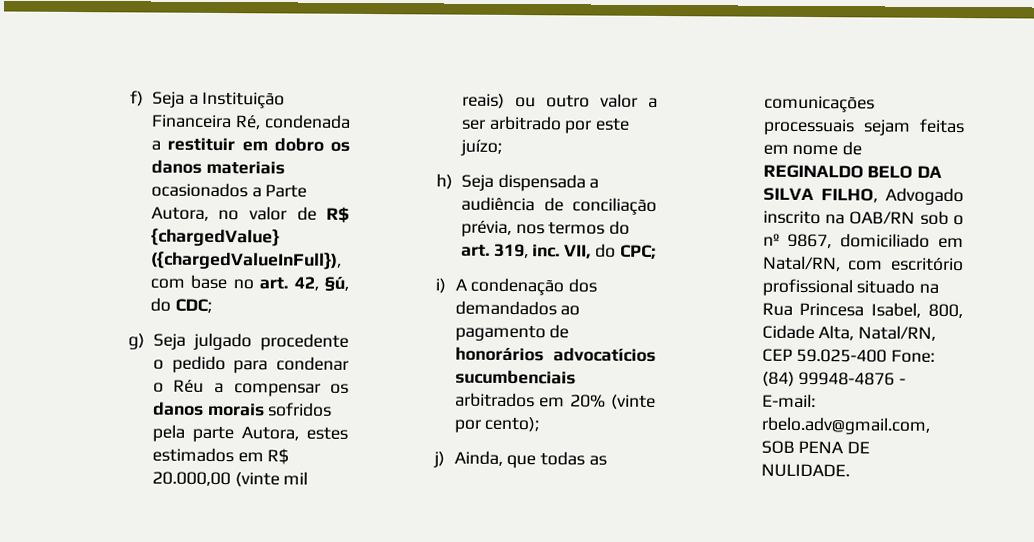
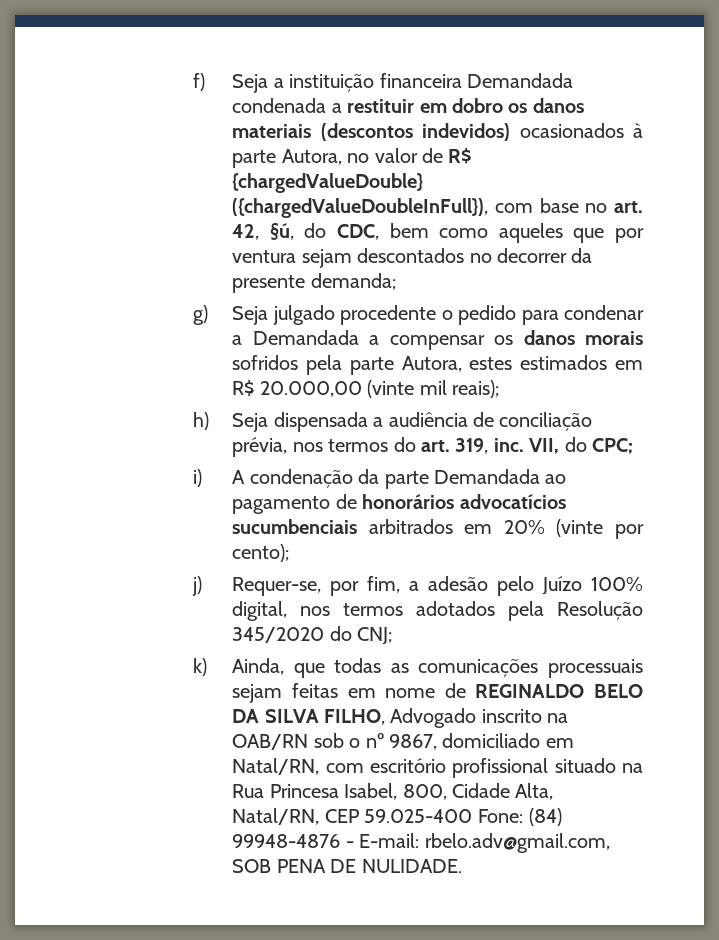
- f) Seja a Instituição Financeira Ré, condenada a restituir em dobro os danos materiais ocasionados a Parte Autora, no valor de R$ {chargedValue} ({chargedValueInFull}), com base no art. 42, §ú, do CDC;
+ f) Seja a instituição financeira Demandada condenada a restituir em dobro os danos materiais (descontos indevidos) ocasionados à parte Autora, no valor de R$ {chargedValueDouble} ({chargedValueDoubleInFull}), com base no art. 42, §ú, do CDC, bem como aqueles que por ventura sejam descontados no decorrer da presente demanda;
- g) Seja julgado procedente o pedido para condenar o Réu a compensar os danos morais sofridos pela parte Autora, estes estimados em R$ 20.000,00 (vinte mil reais) ou outro valor a ser arbitrado por este juízo;
+ g) Seja julgado procedente o pedido para condenar a Demandada a compensar os danos morais sofridos pela parte Autora, estes estimados em R$ 20.000,00 (vinte mil reais);
- i) A condenação dos demandados ao pagamento de honorários advocatícios sucumbenciais arbitrados em 20% (vinte por cento);
+ i) A condenação da parte Demandada ao pagamento de honorários advocatícios sucumbenciais arbitrados em 20% (vinte por cento);
- j) Ainda, que todas as comunicações processuais sejam feitas em nome de REGINALDO BELO DA SILVA FILHO, Advogado inscrito na OAB/RN sob o nº 9867, domiciliado em Natal/RN, com escritório profissional situado na Rua Princesa Isabel, 800, Cidade Alta, Natal/RN, CEP 59.025-400 Fone: (84) 99948-4876 - E-mail: rbelo.adv@gmail.com, SOB PENA DE NULIDADE.
+ j) Requer-se, por fim, a adesão pelo Juízo 100% digital, nos termos adotados pela Resolução 345/2020 do CNJ;
+ k) Ainda, que todas as comunicações processuais sejam feitas em nome de REGINALDO BELO DA SILVA FILHO, Advogado inscrito na OAB/RN sob o nº 9867, domiciliado em Natal/RN, com escritório profissional situado na Rua Princesa Isabel, 800, Cidade Alta, Natal/RN, CEP 59.025-400 Fone: (84) 99948-4876 - E-mail: rbelo.adv@gmail.com, SOB PENA DE NULIDADE.

